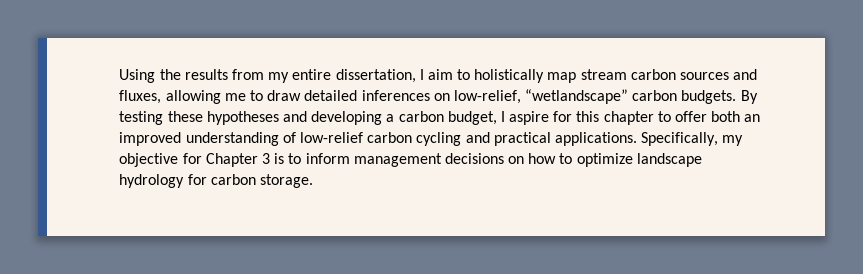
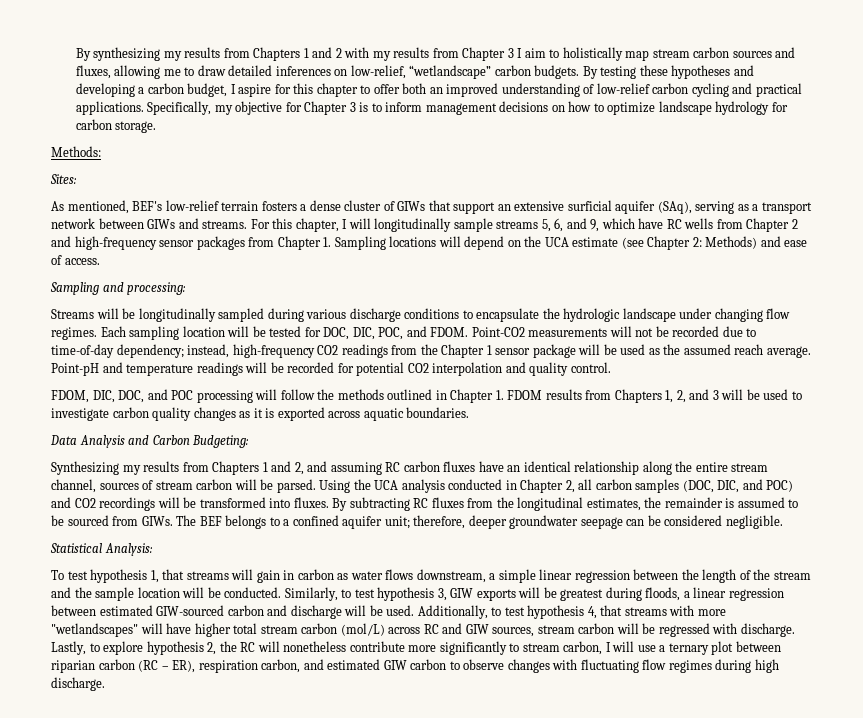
- Using the results from my entire dissertation, I aim to holistically map stream carbon sources and fluxes, allowing me to draw detailed inferences on low-relief, “wetlandscape” carbon budgets.
+ By synthesizing my results from Chapters 1 and 2 with my results from Chapter 3 I aim to holistically map stream carbon sources and fluxes, allowing me to draw detailed inferences on low-relief, “wetlandscape” carbon budgets.
+ Methods:
+ Sites:
+ As mentioned, BEF's low-relief terrain fosters a dense cluster of GIWs that support an extensive surficial aquifer (SAq), serving as a transport network between GIWs and streams. For this chapter, I will longitudinally sample streams 5, 6, and 9, which have RC wells from Chapter 2 and high-frequency sensor packages from Chapter 1. Sampling locations will depend on the UCA estimate (see Chapter 2: Methods) and ease of access.
+ Sampling and processing:
+ Streams will be longitudinally sampled during various discharge conditions to encapsulate the hydrologic landscape under changing flow regimes. Each sampling location will be tested for DOC, DIC, POC, and FDOM. Point-CO2 measurements will not be recorded due to time-of-day dependency; instead, high-frequency CO2 readings from the Chapter 1 sensor package will be used as the assumed reach average. Point-pH and temperature readings will be recorded for potential CO2 interpolation and quality control.
+ FDOM, DIC, DOC, and POC processing will follow the methods outlined in Chapter 1. FDOM results from Chapters 1, 2, and 3 will be used to investigate carbon quality changes as it is exported across aquatic boundaries.
+ Data Analysis and Carbon Budgeting:
+ Synthesizing my results from Chapters 1 and 2, and assuming RC carbon fluxes have an identical relationship along the entire stream channel, sources of stream carbon will be parsed. Using the UCA analysis conducted in Chapter 2, all carbon samples (DOC, DIC, and POC) and CO2 recordings will be transformed into fluxes. By subtracting RC fluxes from the longitudinal estimates, the remainder is assumed to be sourced from GIWs. The BEF belongs to a confined aquifer unit; therefore, deeper groundwater seepage can be considered negligible.
+ Statistical Analysis:
+ To test hypothesis 1, that streams will gain in carbon as water flows downstream, a simple linear regression between the length of the stream and the sample location will be conducted. Similarly, to test hypothesis 3, GIW exports will be greatest during floods, a linear regression between estimated GIW-sourced carbon and discharge will be used. Additionally, to test hypothesis 4, that streams with more "wetlandscapes" will have higher total stream carbon (mol/L) across RC and GIW sources, stream carbon will be regressed with discharge. Lastly, to explore hypothesis 2, the RC will nonetheless contribute more significantly to stream carbon, I will use a ternary plot between riparian carbon (RC – ER), respiration carbon, and estimated GIW carbon to observe changes with fluctuating flow regimes during high discharge.

